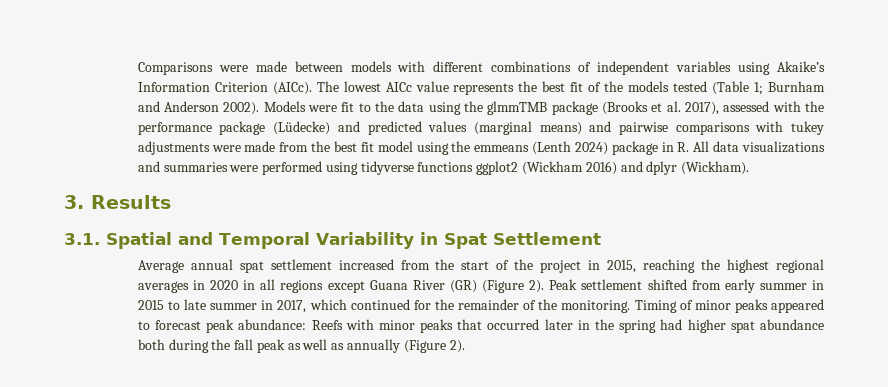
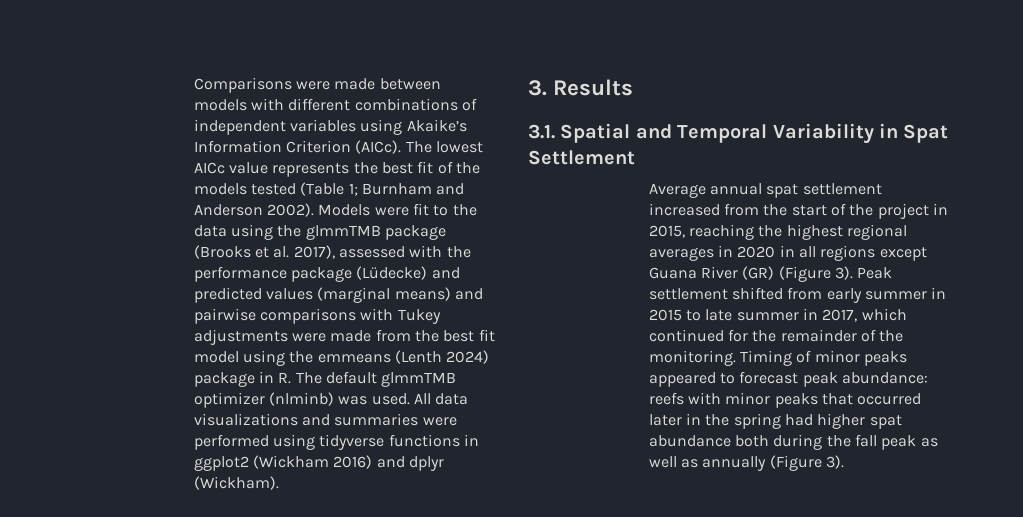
- Models were fit to the data using the glmmTMB package (Brooks et al. 2017), assessed with the performance package (Lüdecke) and predicted values (marginal means) and pairwise comparisons with tukey adjustments were made from the best fit model using the emmeans (Lenth 2024) package in R. All data visualizations and summaries were performed using tidyverse functions ggplot2 (Wickham 2016) and dplyr (Wickham).
+ Models were fit to the data using the glmmTMB package (Brooks et al. 2017), assessed with the performance package (Lüdecke) and predicted values (marginal means) and pairwise comparisons with Tukey adjustments were made from the best fit model using the emmeans (Lenth 2024) package in R. The default glmmTMB optimizer (nlminb) was used. All data visualizations and summaries were performed using tidyverse functions in ggplot2 (Wickham 2016) and dplyr (Wickham).
- Average annual spat settlement increased from the start of the project in 2015, reaching the highest regional averages in 2020 in all regions except Guana River (GR) (Figure 2).
+ Average annual spat settlement increased from the start of the project in 2015, reaching the highest regional averages in 2020 in all regions except Guana River (GR) (Figure 3).
- Timing of minor peaks appeared to forecast peak abundance: Reefs with minor peaks that occurred later in the spring had higher spat abundance both during the fall peak as well as annually (Figure 2).
+ Timing of minor peaks appeared to forecast peak abundance: reefs with minor peaks that occurred later in the spring had higher spat abundance both during the fall peak as well as annually (Figure 3).

